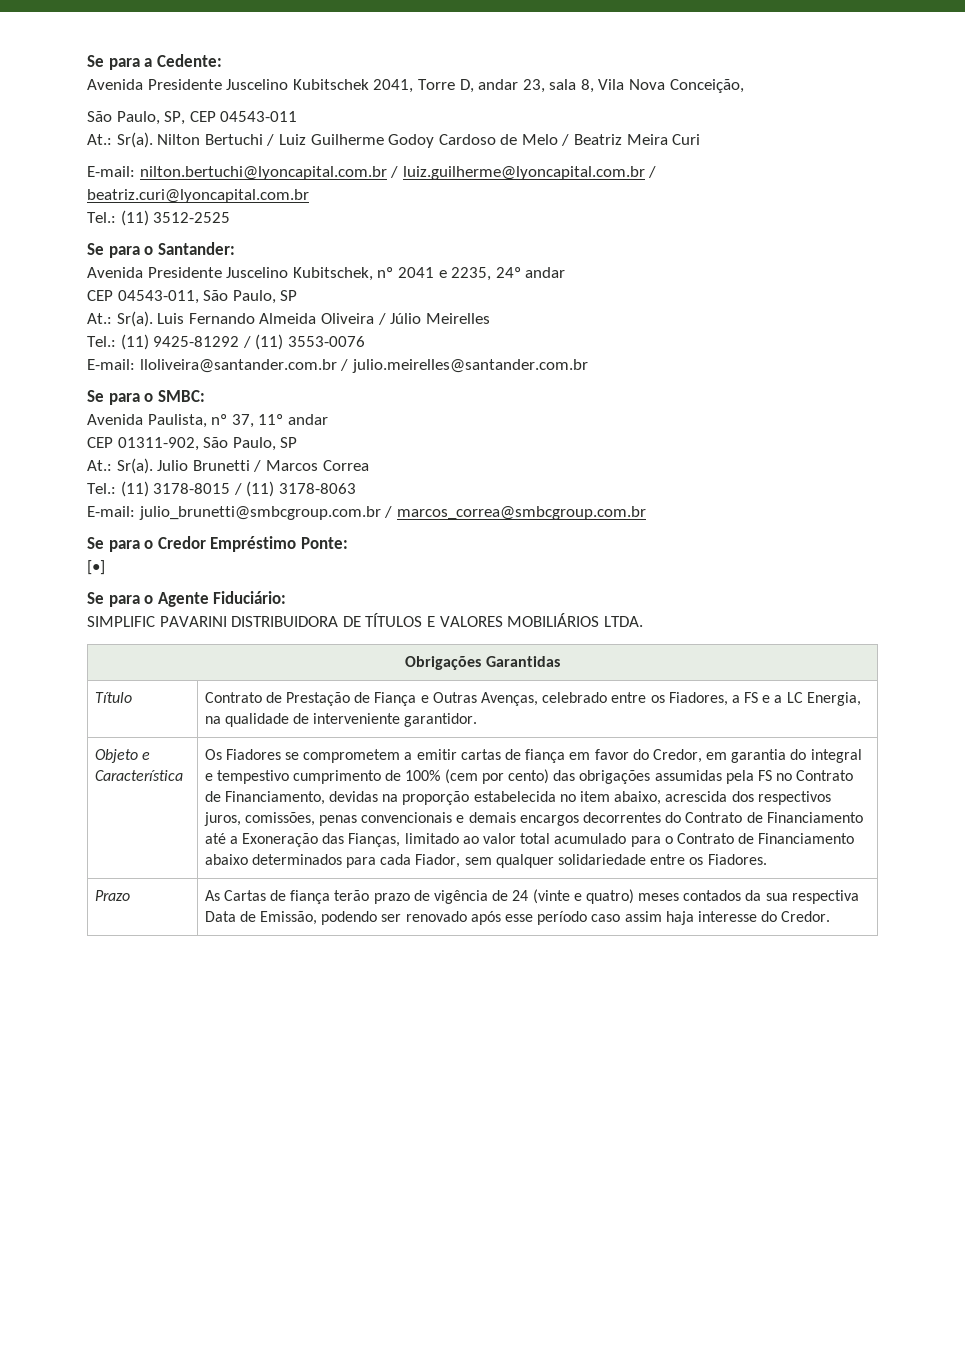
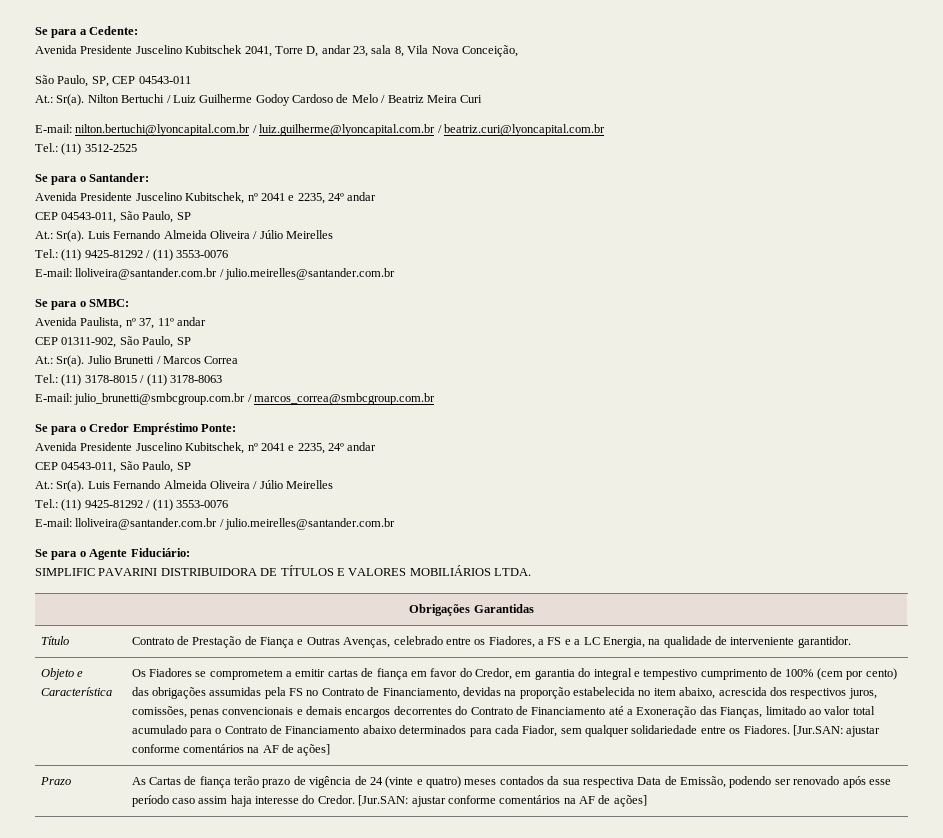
  Se para o Credor Empréstimo Ponte:
- [•]
+ Avenida Presidente Juscelino Kubitschek, nº 2041 e 2235, 24º andar
+ CEP 04543-011, São Paulo, SP
+ At.: Sr(a). Luis Fernando Almeida Oliveira / Júlio Meirelles
+ Tel.: (11) 9425-81292 / (11) 3553-0076
+ E-mail: lloliveira@santander.com.br / julio.meirelles@santander.com.br
- Os Fiadores se comprometem a emitir cartas de fiança em favor do Credor, em garantia do integral e tempestivo cumprimento de 100% (cem por cento) das obrigações assumidas pela FS no Contrato de Financiamento, devidas na proporção estabelecida no item abaixo, acrescida dos respectivos juros, comissões, penas convencionais e demais encargos decorrentes do Contrato de Financiamento até a Exoneração das Fianças, limitado ao valor total acumulado para o Contrato de Financiamento abaixo determinados para cada Fiador, sem qualquer solidariedade entre os Fiadores.
+ Os Fiadores se comprometem a emitir cartas de fiança em favor do Credor, em garantia do integral e tempestivo cumprimento de 100% (cem por cento) das obrigações assumidas pela FS no Contrato de Financiamento, devidas na proporção estabelecida no item abaixo, acrescida dos respectivos juros, comissões, penas convencionais e demais encargos decorrentes do Contrato de Financiamento até a Exoneração das Fianças, limitado ao valor total acumulado para o Contrato de Financiamento abaixo determinados para cada Fiador, sem qualquer solidariedade entre os Fiadores. [Jur.SAN: ajustar conforme comentários na AF de ações]
- As Cartas de fiança terão prazo de vigência de 24 (vinte e quatro) meses contados da sua respectiva Data de Emissão, podendo ser renovado após esse período caso assim haja interesse do Credor.
+ As Cartas de fiança terão prazo de vigência de 24 (vinte e quatro) meses contados da sua respectiva Data de Emissão, podendo ser renovado após esse período caso assim haja interesse do Credor. [Jur.SAN: ajustar conforme comentários na AF de ações]

